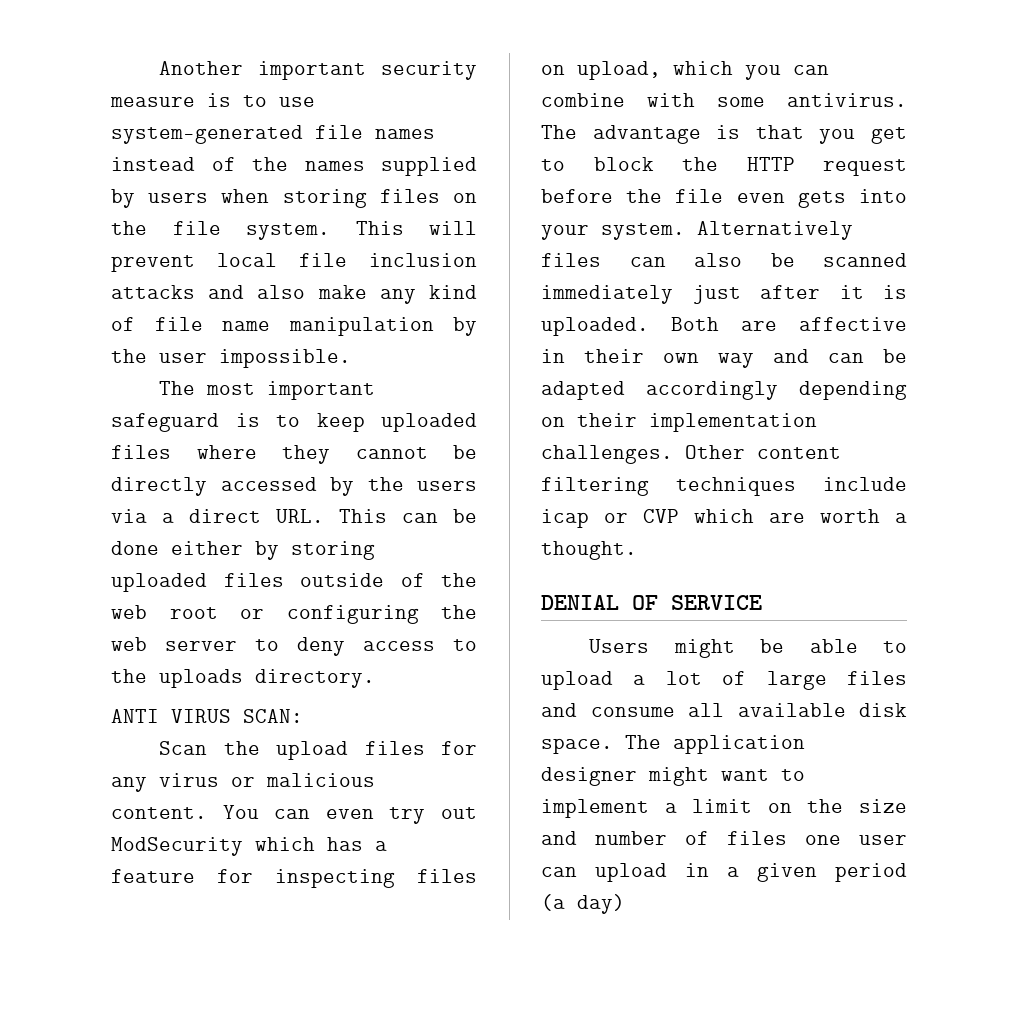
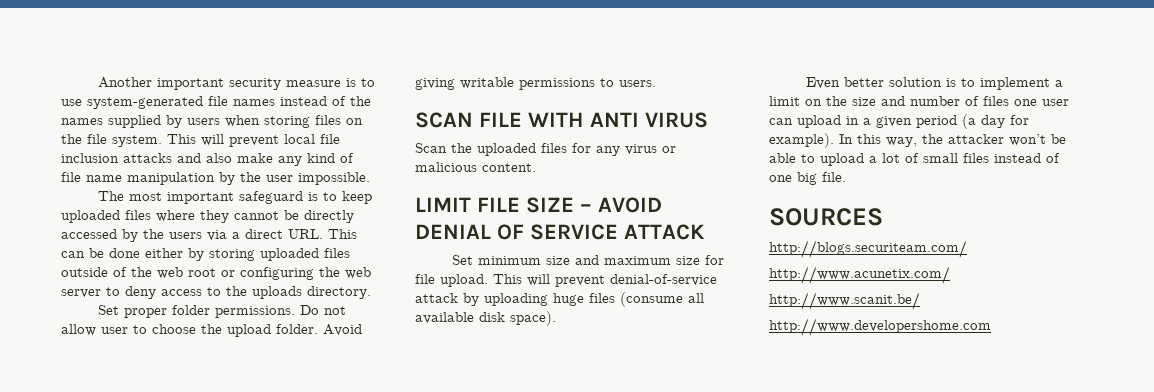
- ANTI VIRUS SCAN:
+ Set proper folder permissions. Do not allow user to choose the upload folder. Avoid giving writable permissions to users.
+ SCAN FILE WITH ANTI VIRUS
- Scan the upload files for any virus or malicious content. You can even try out ModSecurity which has a feature for inspecting files on upload, which you can combine with some antivirus. The advantage is that you get to block the HTTP request before the file even gets into your system. Alternatively files can also be scanned immediately just after it is uploaded. Both are affective in their own way and can be adapted accordingly depending on their implementation challenges. Other content filtering techniques include icap or CVP which are worth a thought.
- DENIAL OF SERVICE
- Users might be able to upload a lot of large files and consume all available disk space. The application designer might want to implement a limit on the size and number of files one user can upload in a given period (a day)
+ Scan the uploaded files for any virus or malicious content.
+ LIMIT FILE SIZE – AVOID DENIAL OF SERVICE ATTACK
+ Set minimum size and maximum size for file upload. This will prevent denial-of-service attack by uploading huge files (consume all available disk space).
+ Even better solution is to implement a limit on the size and number of files one user can upload in a given period (a day for example). In this way, the attacker won’t be able to upload a lot of small files instead of one big file.
+ SOURCES
+ http://blogs.securiteam.com/
+ http://www.acunetix.com/
+ http://www.scanit.be/
+ http://www.developershome.com

